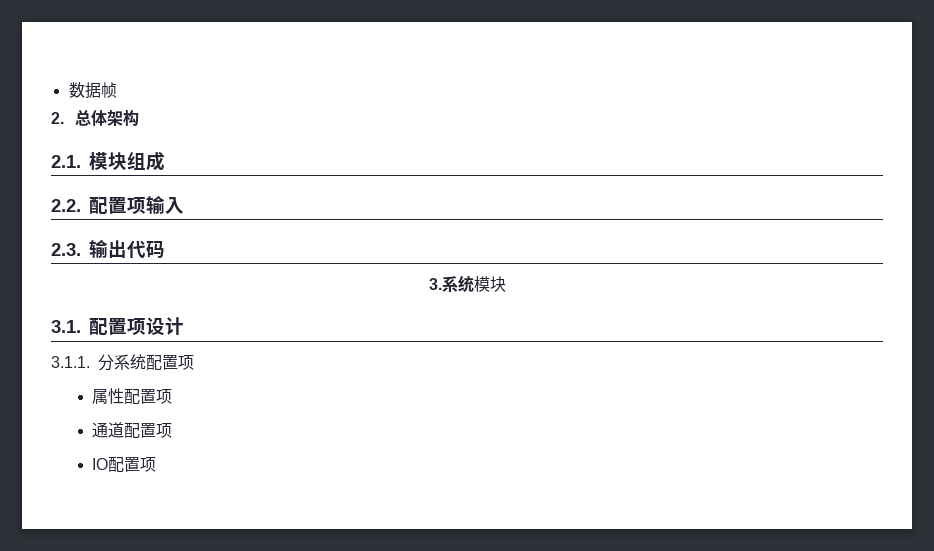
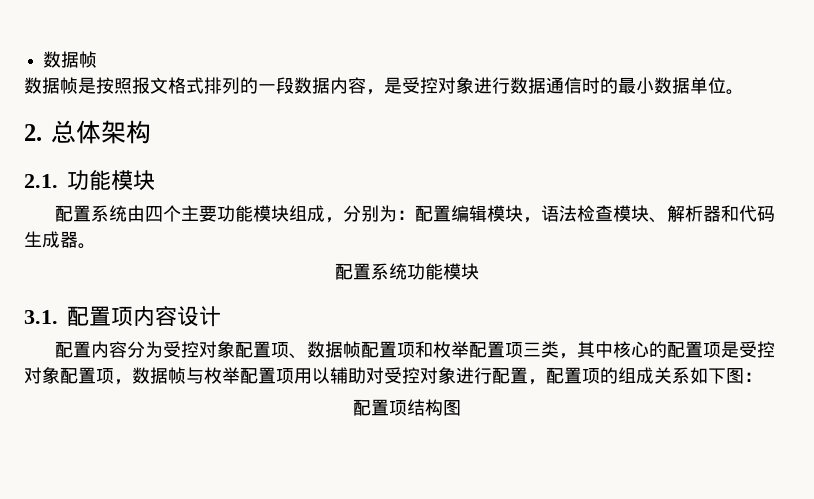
+ 数据帧是按照报文格式排列的一段数据内容，是受控对象进行数据通信时的最小数据单位。
  2.总体架构
- 2.1.模块组成
- 2.2.配置项输入
- 2.3.输出代码
- 3.系统模块
+ 2.1.功能模块
+ 配置系统由四个主要功能模块组成，分别为：配置编辑模块，语法检查模块、解析器和代码生成器。
+ 配置系统功能模块
- 3.1.配置项设计
+ 3.1.配置项内容设计
- 3.1.1.分系统配置项
- 属性配置项
- 通道配置项
- IO配置项
+ 配置内容分为受控对象配置项、数据帧配置项和枚举配置项三类，其中核心的配置项是受控对象配置项，数据帧与枚举配置项用以辅助对受控对象进行配置，配置项的组成关系如下图：
+ 配置项结构图

